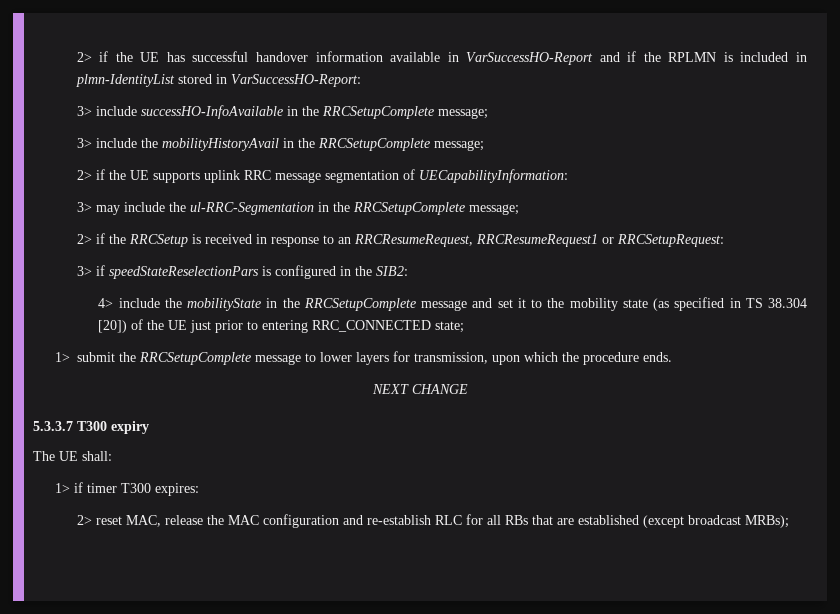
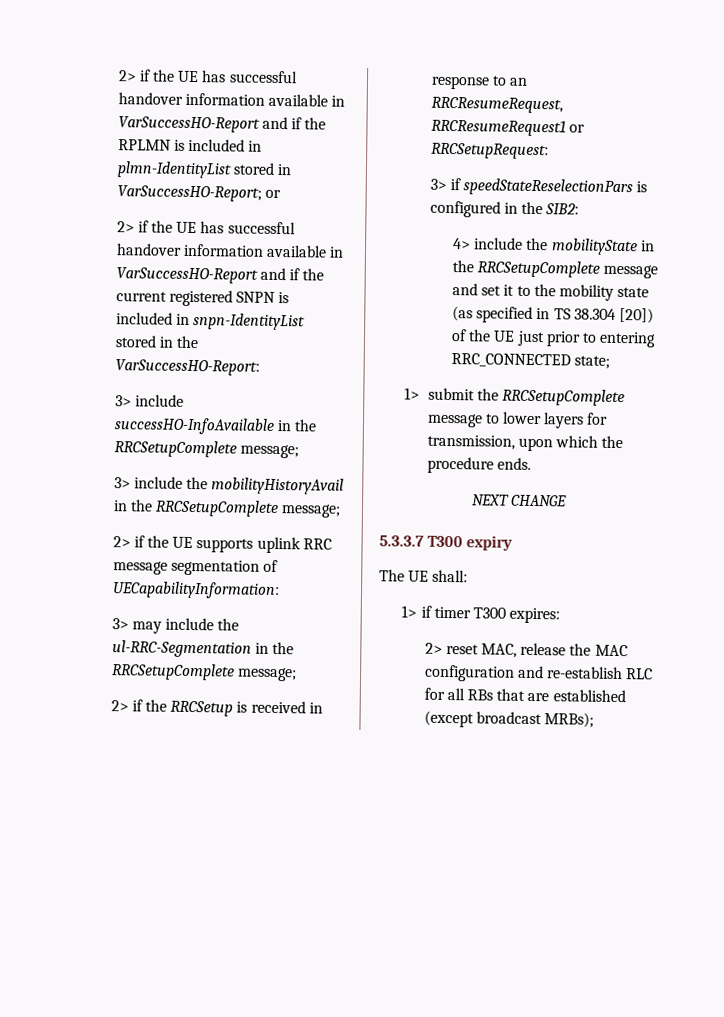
- 2> if the UE has successful handover information available in VarSuccessHO-Report and if the RPLMN is included in plmn-IdentityList stored in VarSuccessHO-Report:
+ 2> if the UE has successful handover information available in VarSuccessHO-Report and if the RPLMN is included in plmn-IdentityList stored in VarSuccessHO-Report; or
+ 2> if the UE has successful handover information available in VarSuccessHO-Report and if the current registered SNPN is included in snpn-IdentityList stored in the VarSuccessHO-Report:

